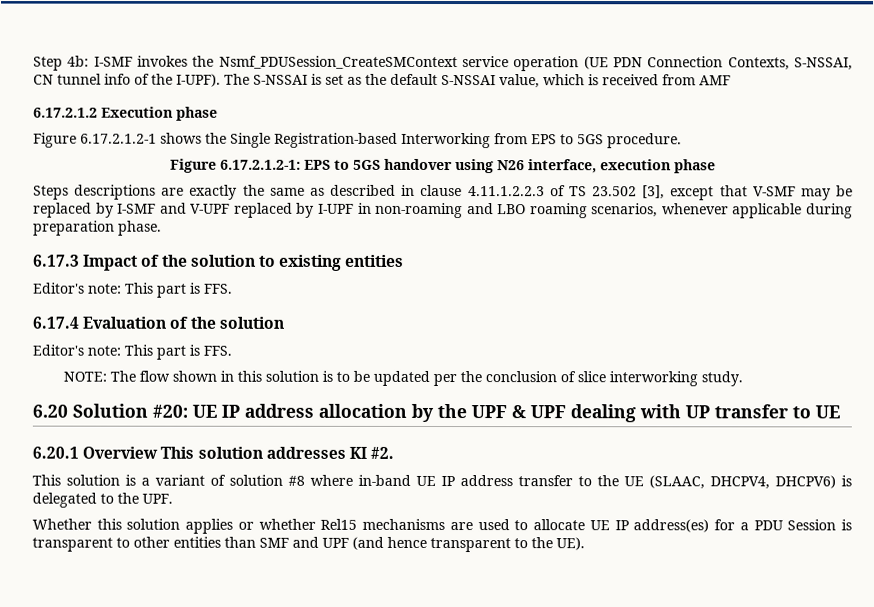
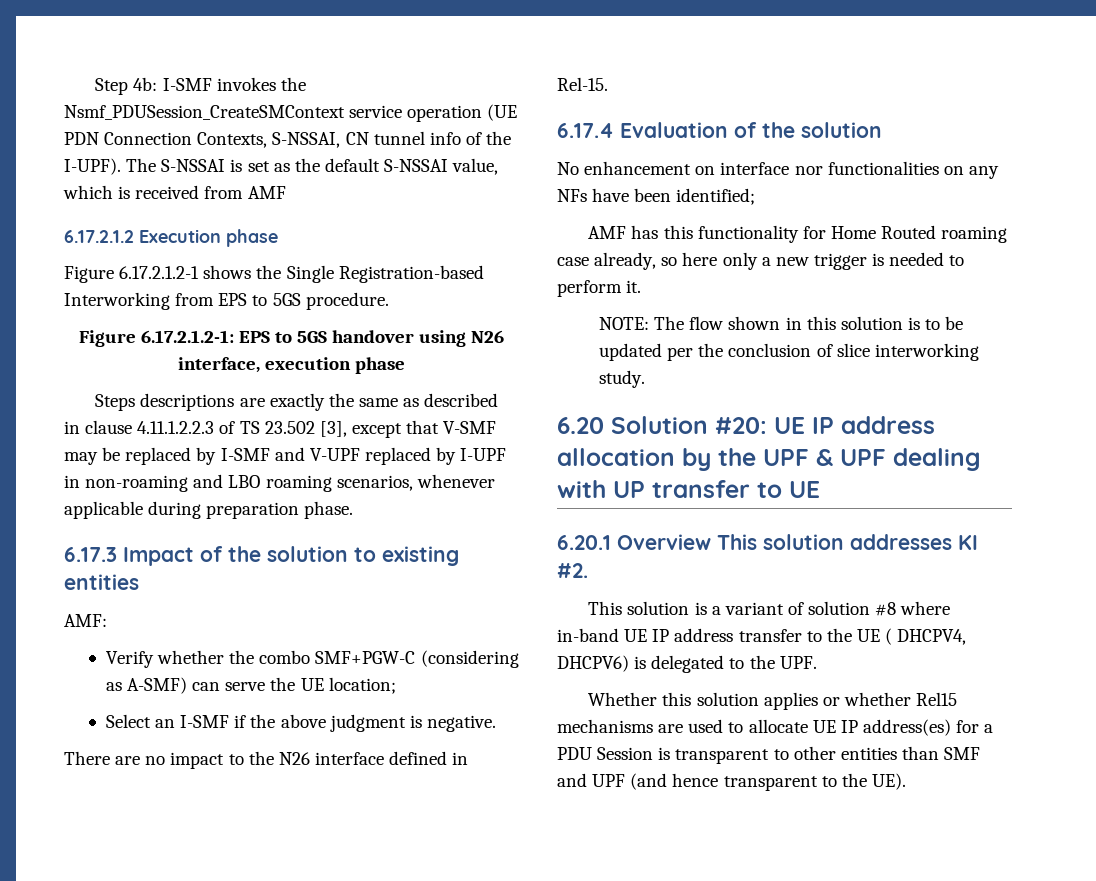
  6.17.3 Impact of the solution to existing entities
- Editor's note: This part is FFS.
+ AMF:
+ Verify whether the combo SMF+PGW-C (considering as A-SMF) can serve the UE location;
+ Select an I-SMF if the above judgment is negative.
+ There are no impact to the N26 interface defined in Rel-15.
  6.17.4 Evaluation of the solution
- Editor's note: This part is FFS.
+ No enhancement on interface nor functionalities on any NFs have been identified;
+ AMF has this functionality for Home Routed roaming case already, so here only a new trigger is needed to perform it.
- This solution is a variant of solution #8 where in-band UE IP address transfer to the UE (SLAAC, DHCPV4, DHCPV6) is delegated to the UPF.
+ This solution is a variant of solution #8 where in-band UE IP address transfer to the UE ( DHCPV4, DHCPV6) is delegated to the UPF.

